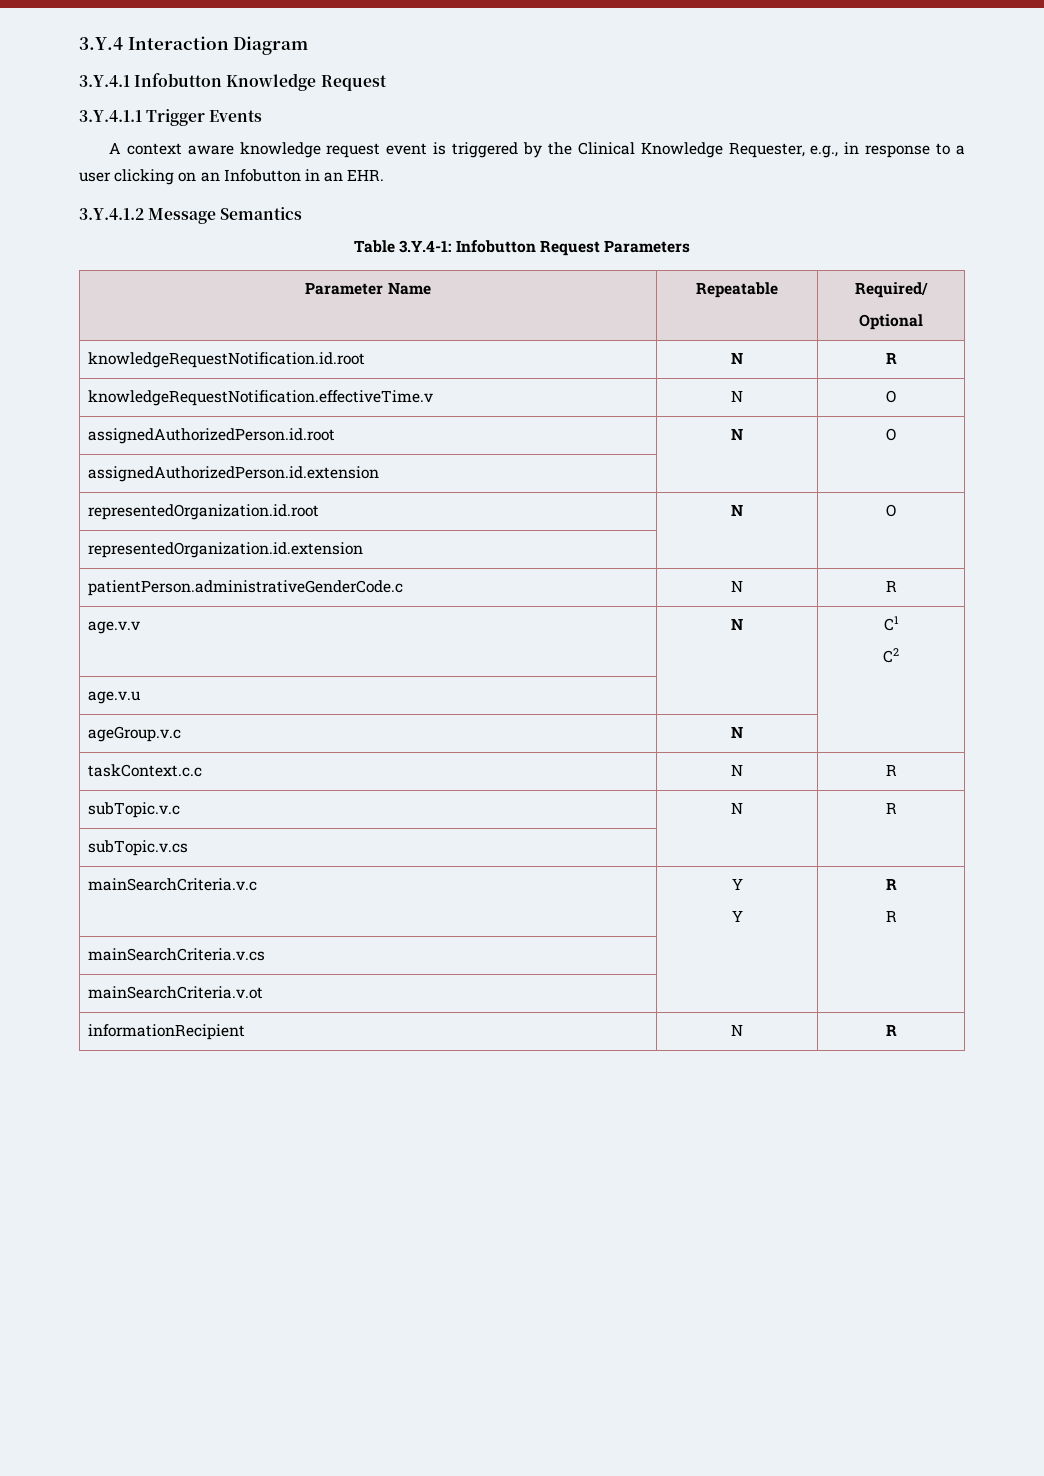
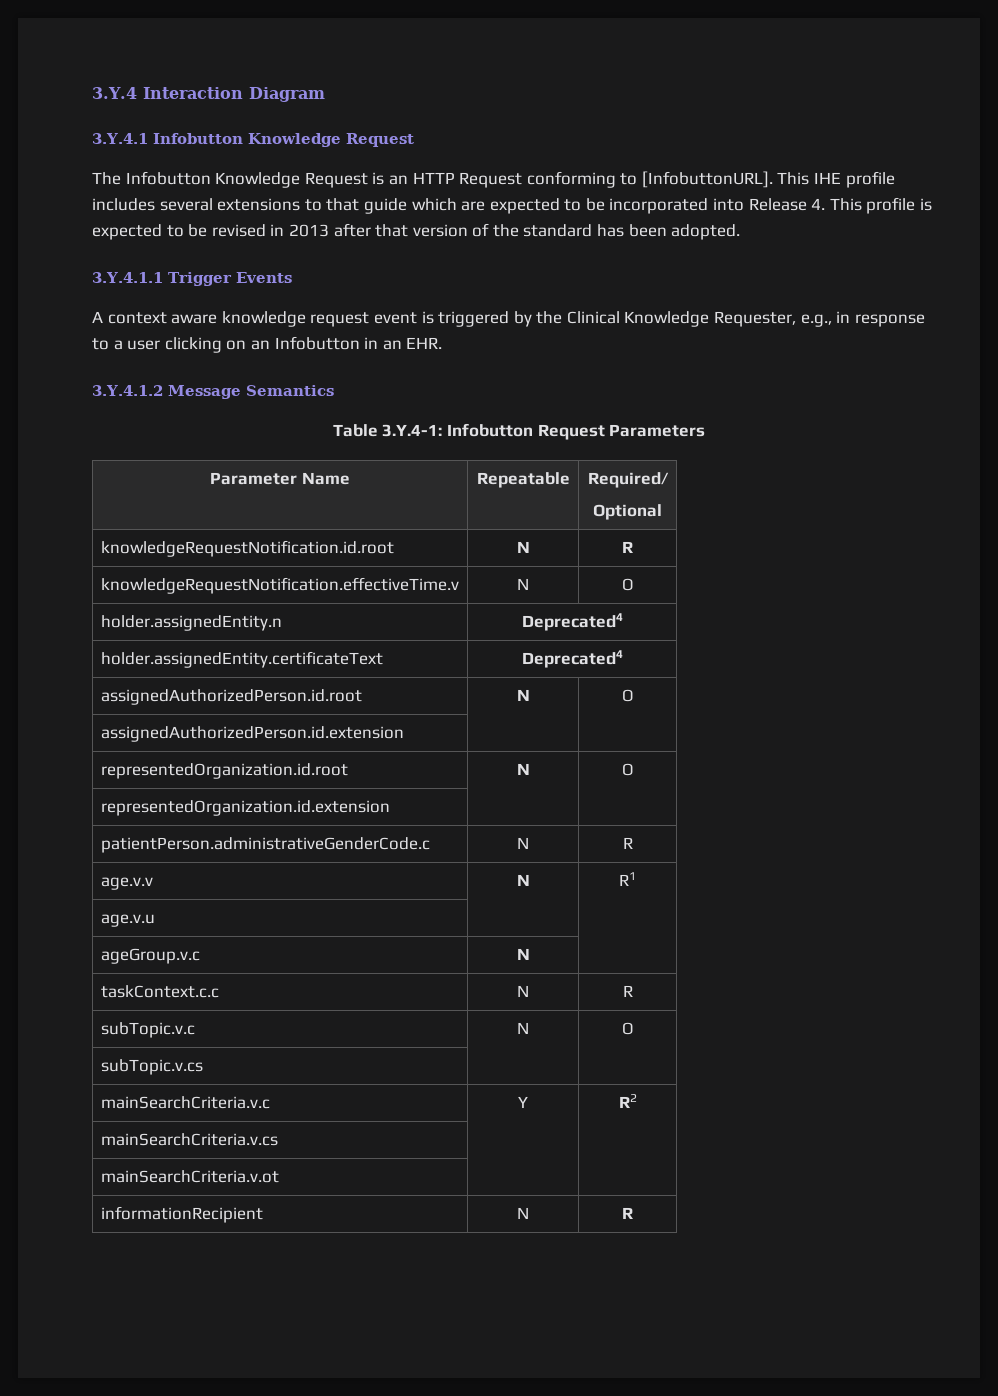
+ The Infobutton Knowledge Request is an HTTP Request conforming to [InfobuttonURL]. This IHE profile includes several extensions to that guide which are expected to be incorporated into Release 4. This profile is expected to be revised in 2013 after that version of the standard has been adopted.
+ holder.assignedEntity.n | Deprecated4
+ holder.assignedEntity.certificateText | Deprecated4
- age.v.v | N | C1
- C2
+ age.v.v | N | R1
- subTopic.v.c | N | R
+ subTopic.v.c | N | O
- mainSearchCriteria.v.c | Y
- Y | R
- R
+ mainSearchCriteria.v.c | Y | R2

